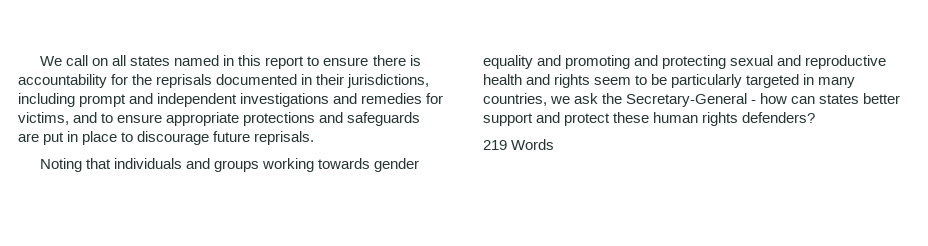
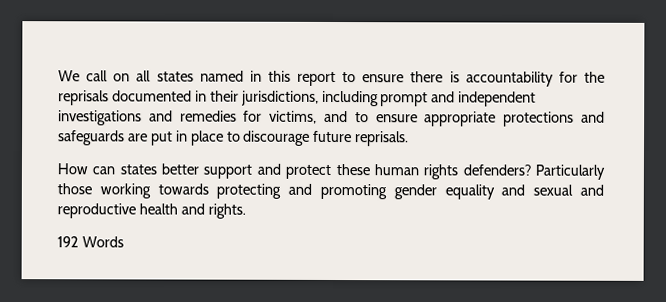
- Noting that individuals and groups working towards gender equality and promoting and protecting sexual and reproductive health and rights seem to be particularly targeted in many countries, we ask the Secretary-General - how can states better support and protect these human rights defenders?
- 219 Words
+ How can states better support and protect these human rights defenders? Particularly those working towards protecting and promoting gender equality and sexual and reproductive health and rights.
+ 192 Words

